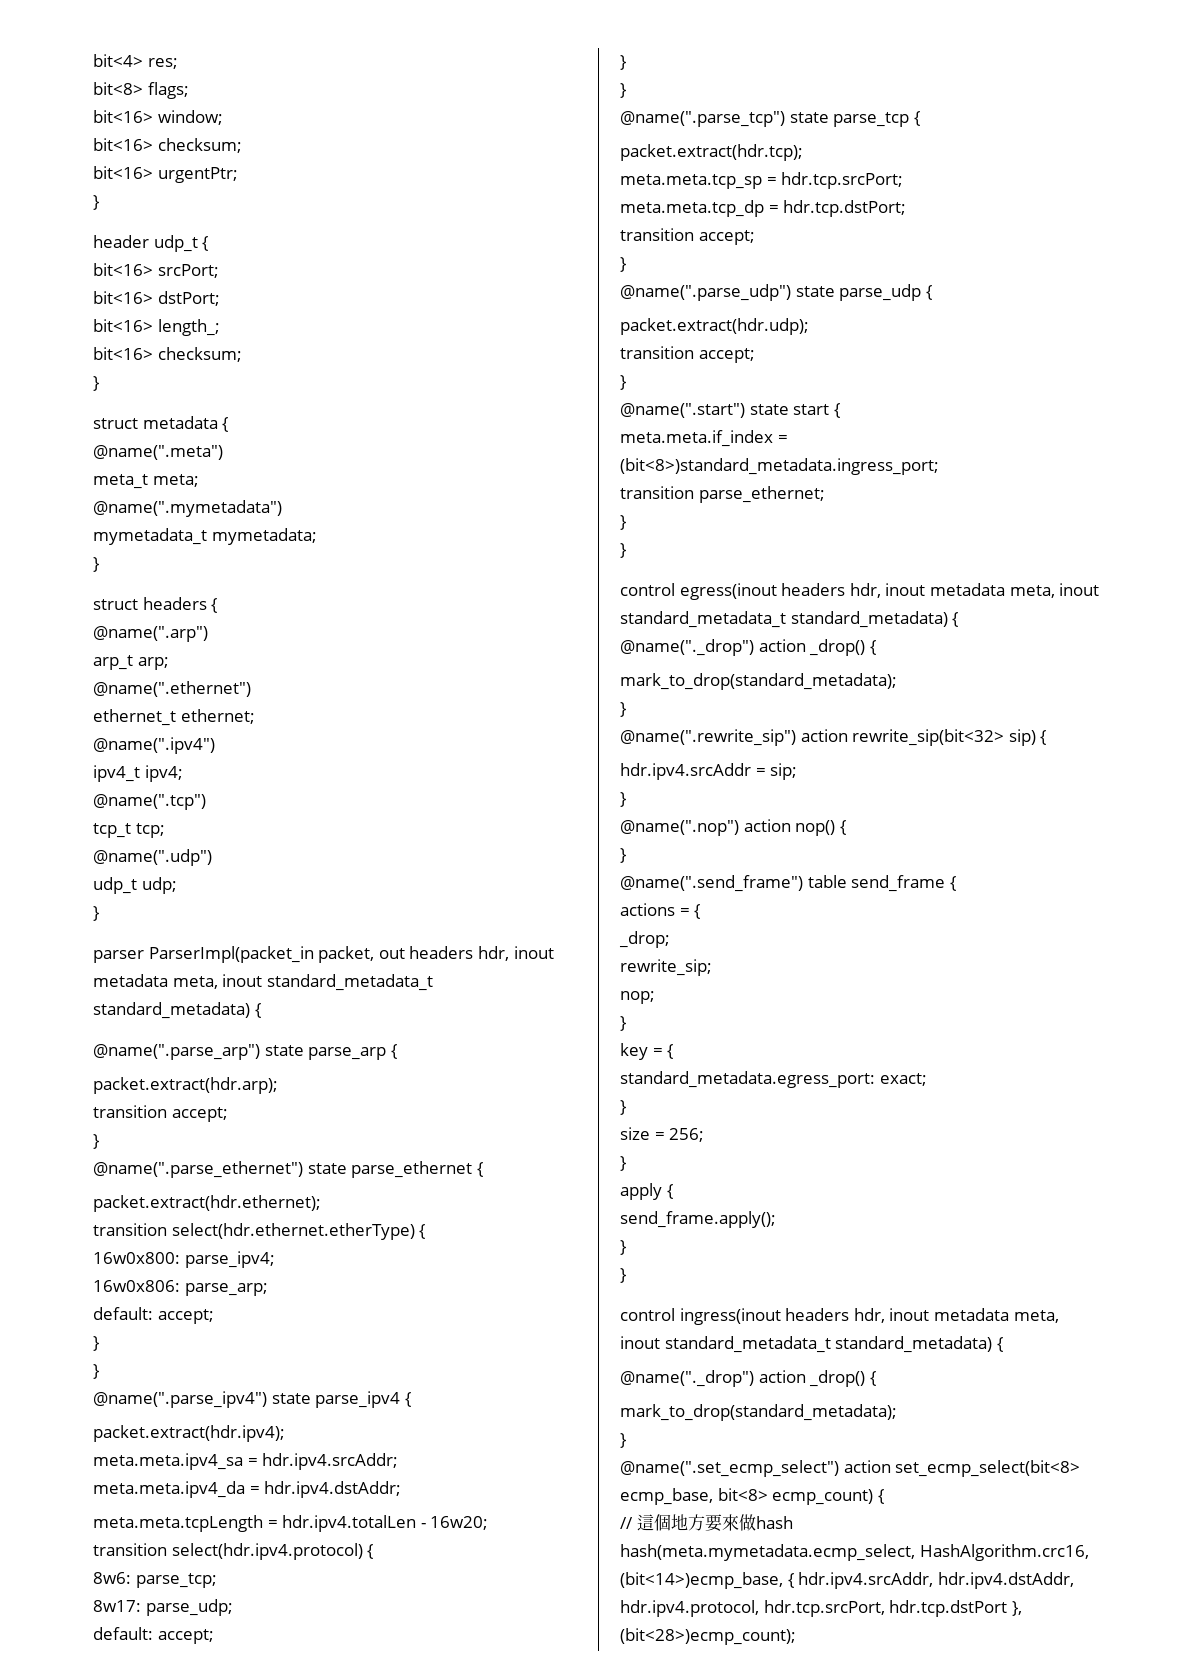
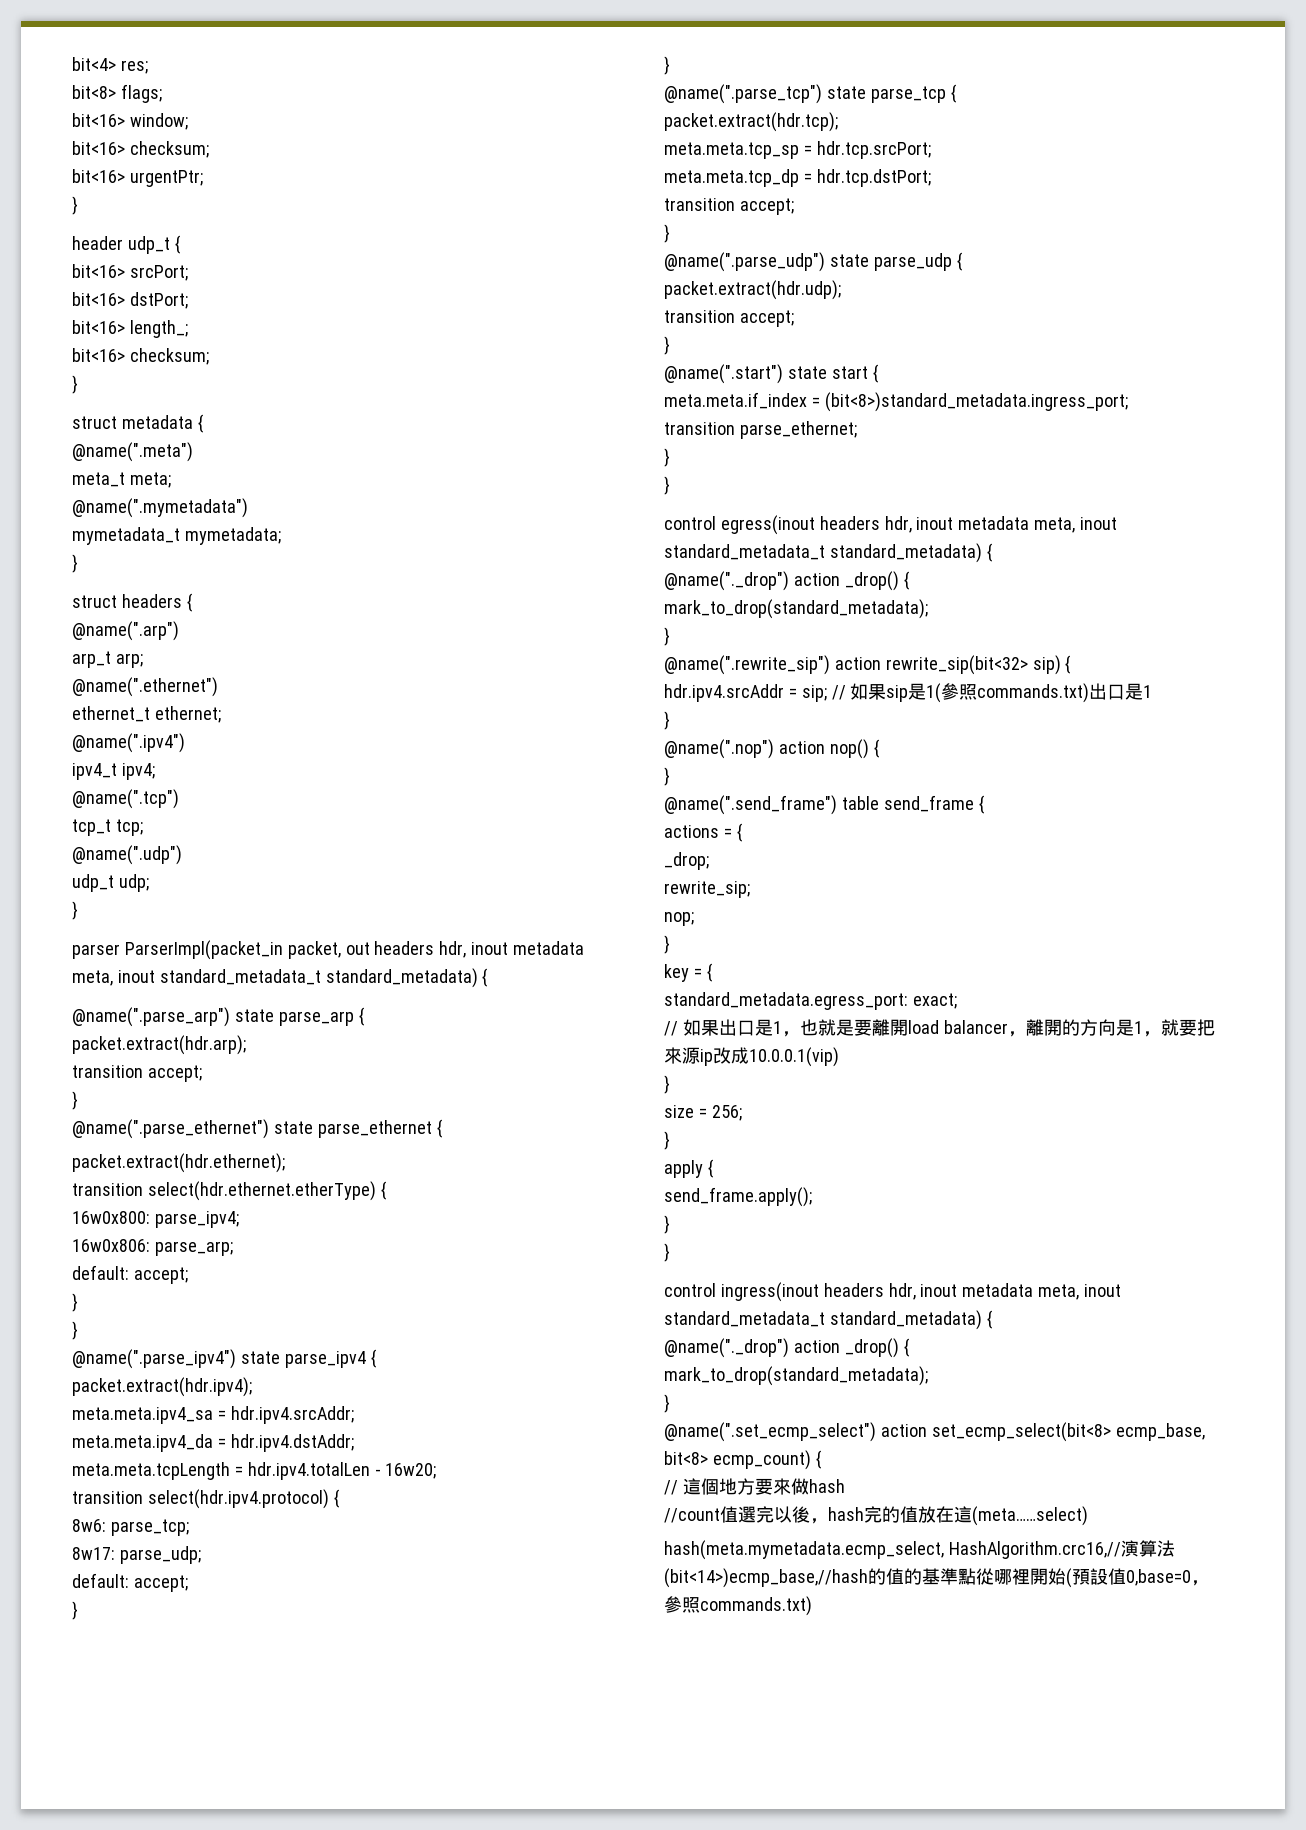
- hdr.ipv4.srcAddr = sip;
+ hdr.ipv4.srcAddr = sip; // 如果sip是1(參照commands.txt)出口是1
+ // 如果出口是1，也就是要離開load balancer，離開的方向是1，就要把來源ip改成10.0.0.1(vip)
- hash(meta.mymetadata.ecmp_select, HashAlgorithm.crc16, (bit<14>)ecmp_base, { hdr.ipv4.srcAddr, hdr.ipv4.dstAddr, hdr.ipv4.protocol, hdr.tcp.srcPort, hdr.tcp.dstPort }, (bit<28>)ecmp_count);
+ //count值選完以後，hash完的值放在這(meta……select)
+ hash(meta.mymetadata.ecmp_select, HashAlgorithm.crc16,//演算法(bit<14>)ecmp_base,//hash的值的基準點從哪裡開始(預設值0,base=0，參照commands.txt)

